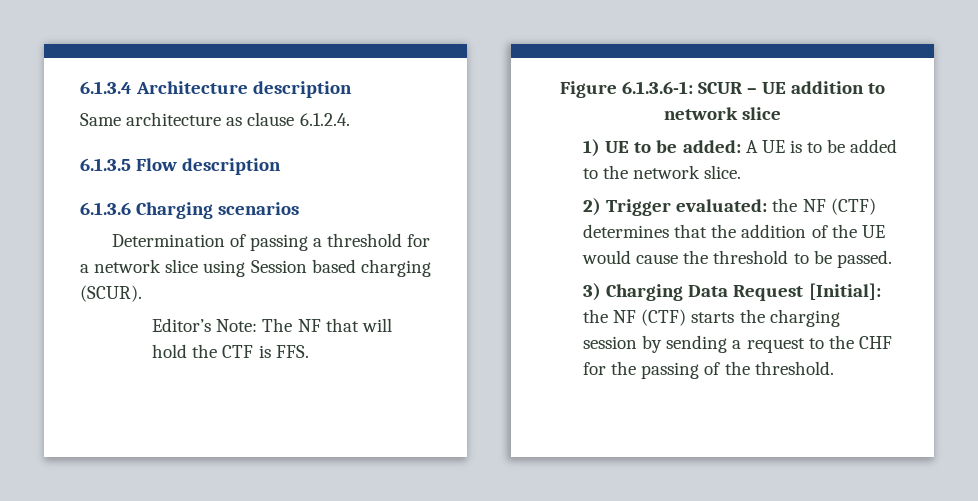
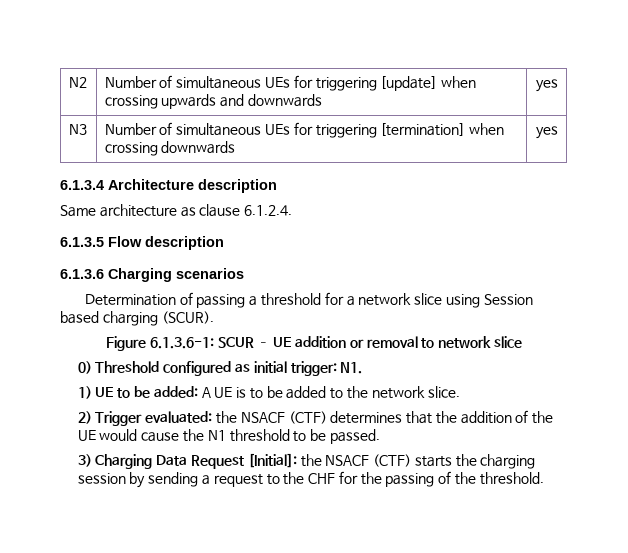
+ N2 | Number of simultaneous UEs for triggering [update] when crossing upwards and downwards | yes
+ N3 | Number of simultaneous UEs for triggering [termination] when crossing downwards | yes
- Editor’s Note: The NF that will hold the CTF is FFS.
- Figure 6.1.3.6-1: SCUR – UE addition to network slice
+ Figure 6.1.3.6-1: SCUR – UE addition or removal to network slice
+ 0) Threshold configured as initial trigger: N1.
- 2) Trigger evaluated: the NF (CTF) determines that the addition of the UE would cause the threshold to be passed.
+ 2) Trigger evaluated: the NSACF (CTF) determines that the addition of the UE would cause the N1 threshold to be passed.
- 3) Charging Data Request [Initial]: the NF (CTF) starts the charging session by sending a request to the CHF for the passing of the threshold.
+ 3) Charging Data Request [Initial]: the NSACF (CTF) starts the charging session by sending a request to the CHF for the passing of the threshold.

